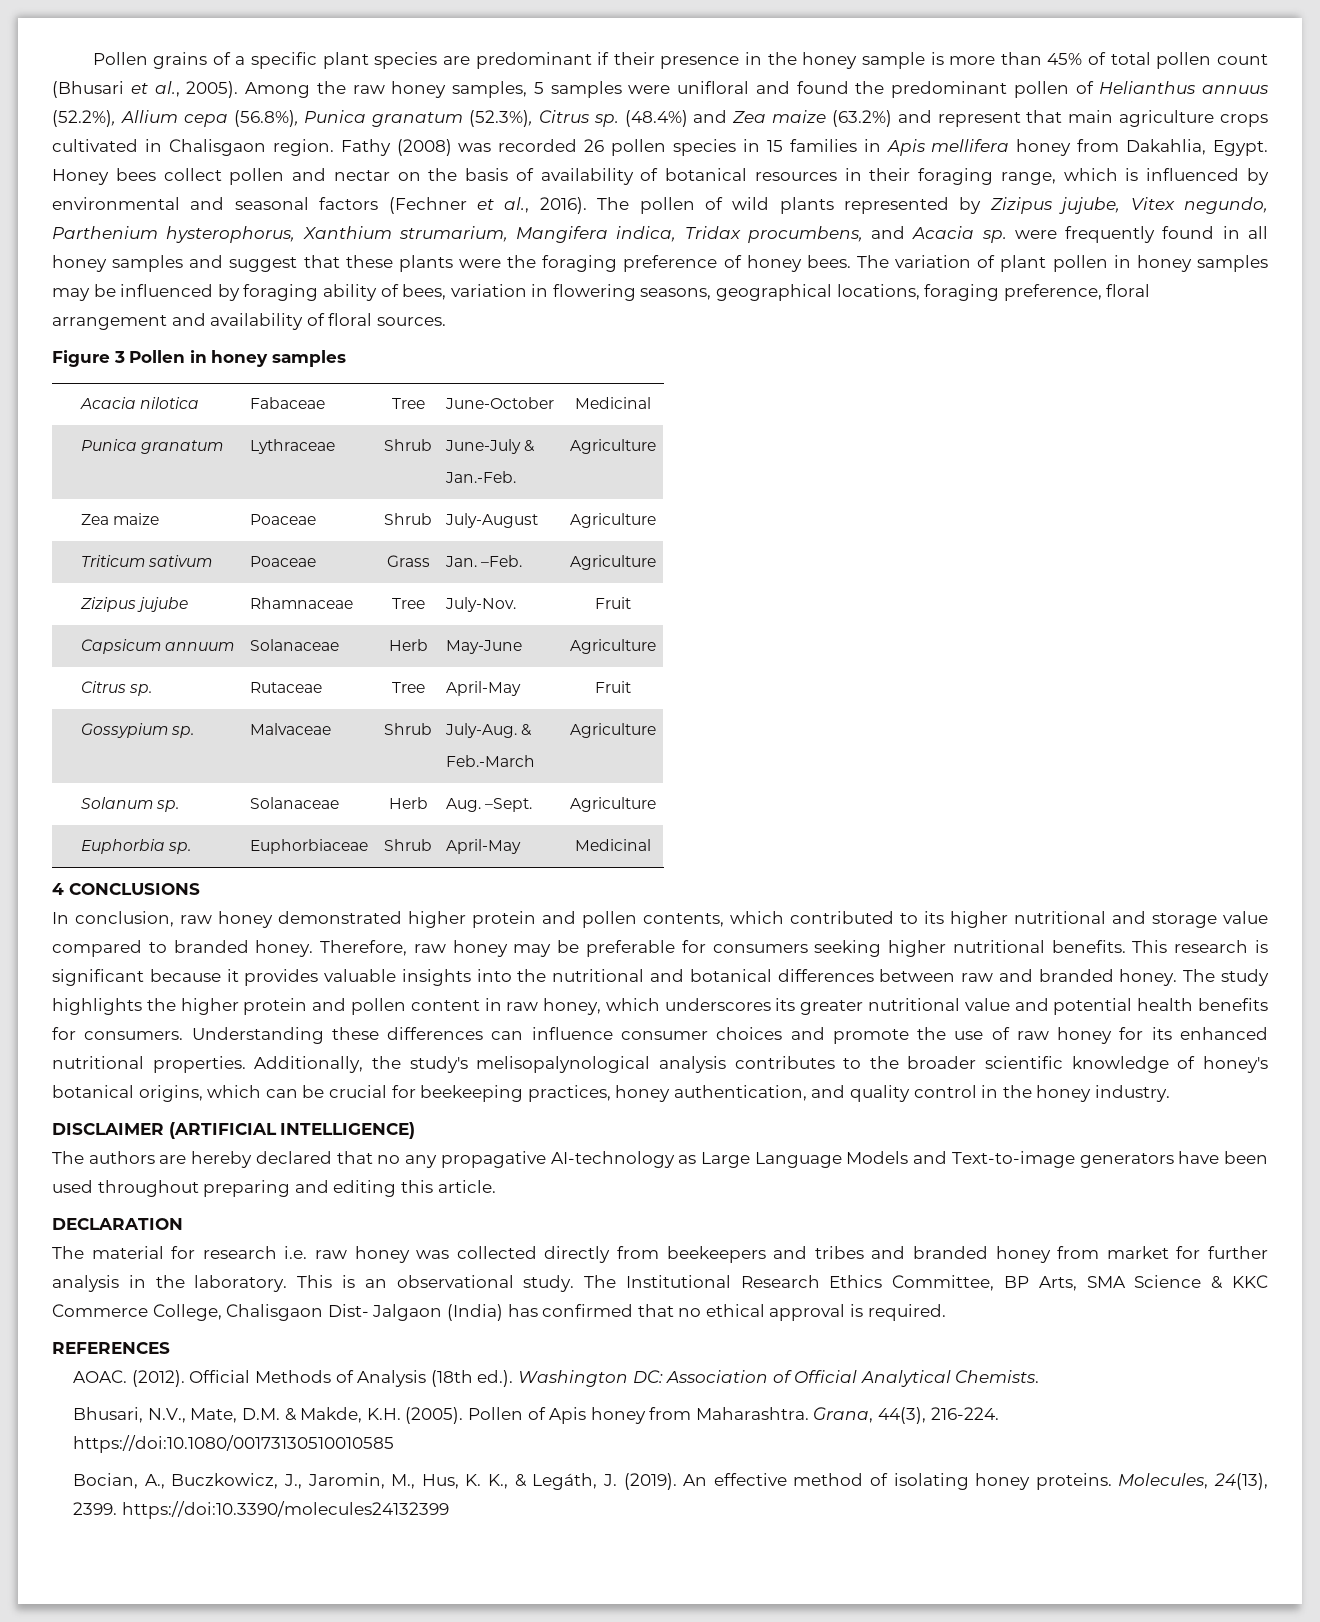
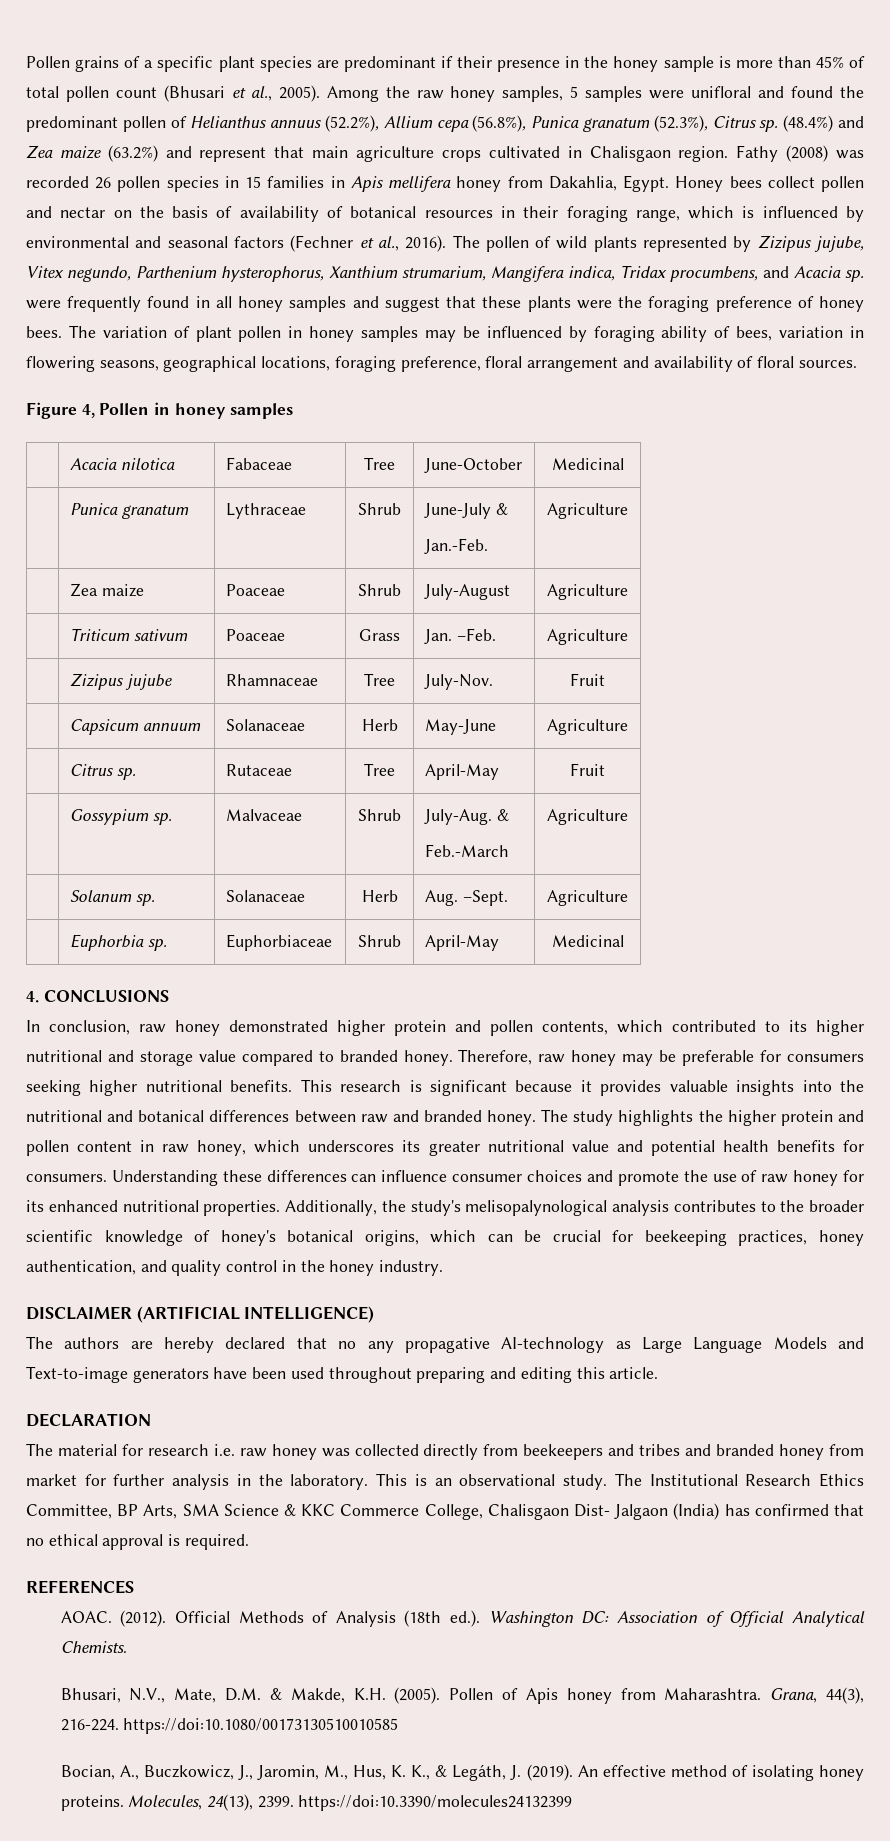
- Figure 3 Pollen in honey samples
+ Figure 4, Pollen in honey samples
- 4 CONCLUSIONS
+ 4. CONCLUSIONS

